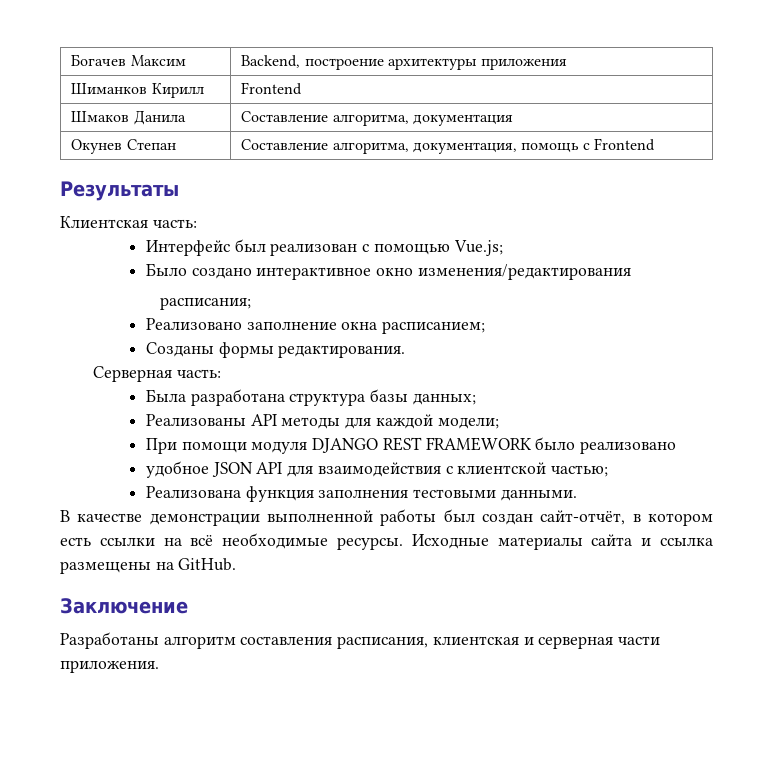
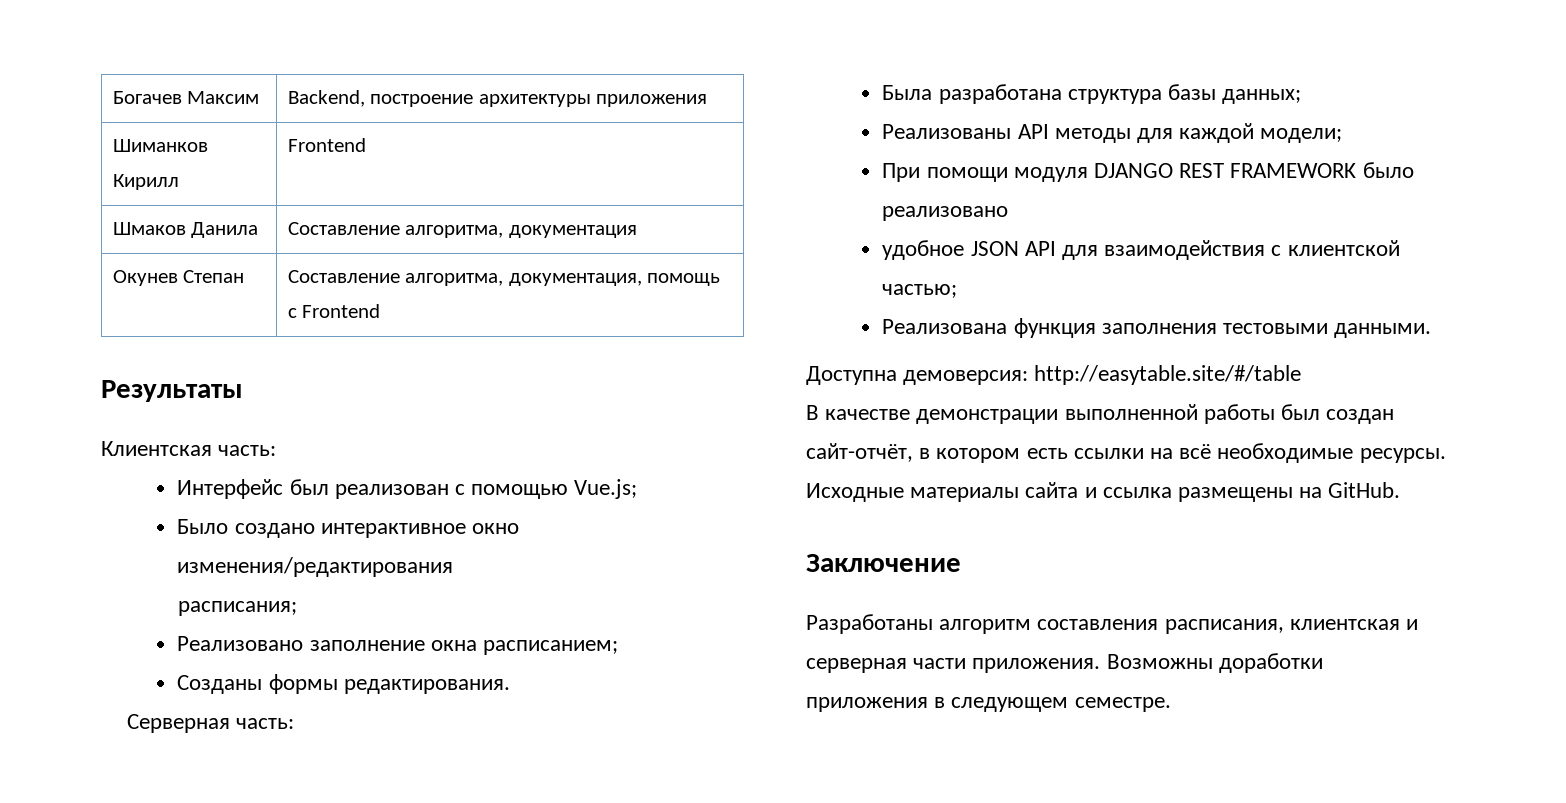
+ Доступна демоверсия: http://easytable.site/#/table
+ Возможны доработки приложения в следующем семестре.

